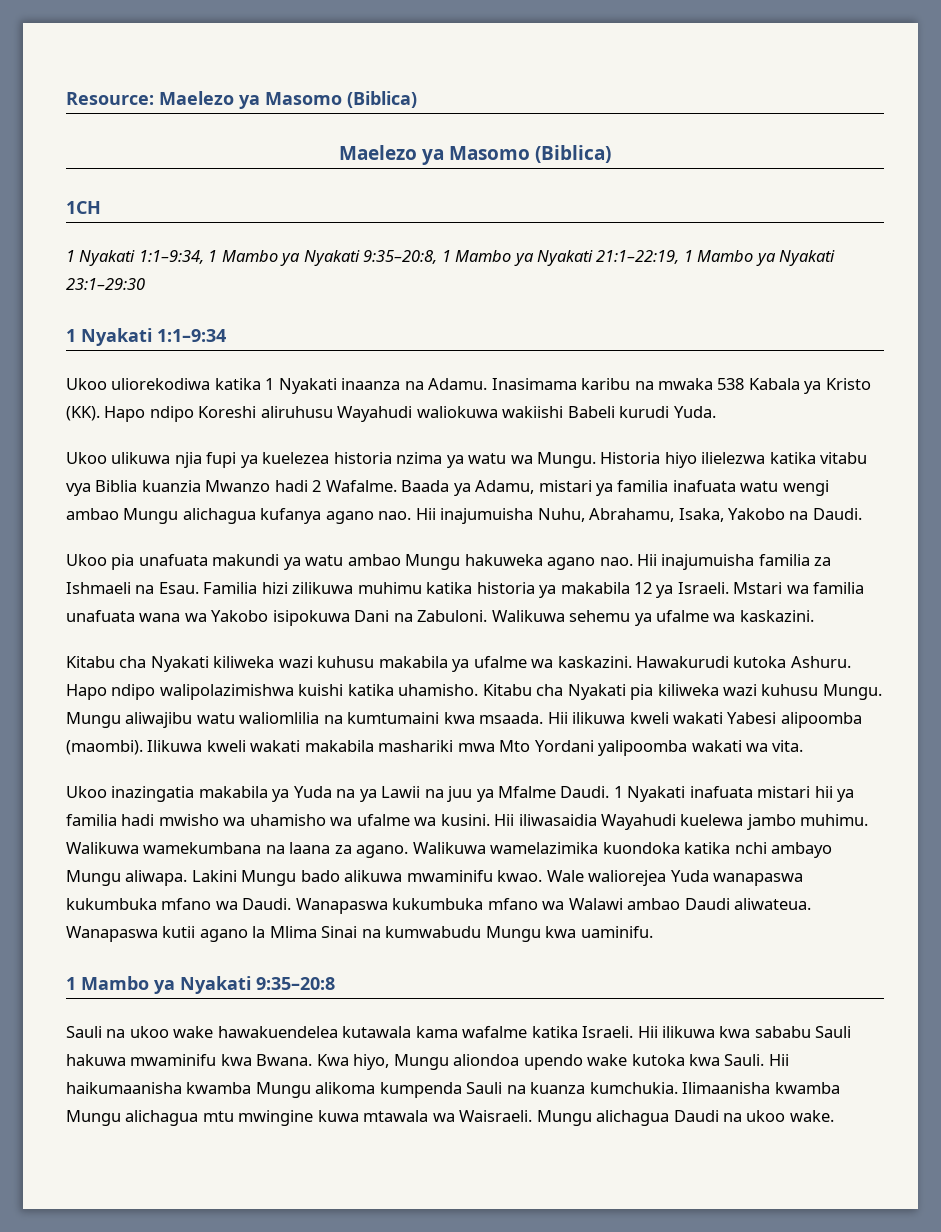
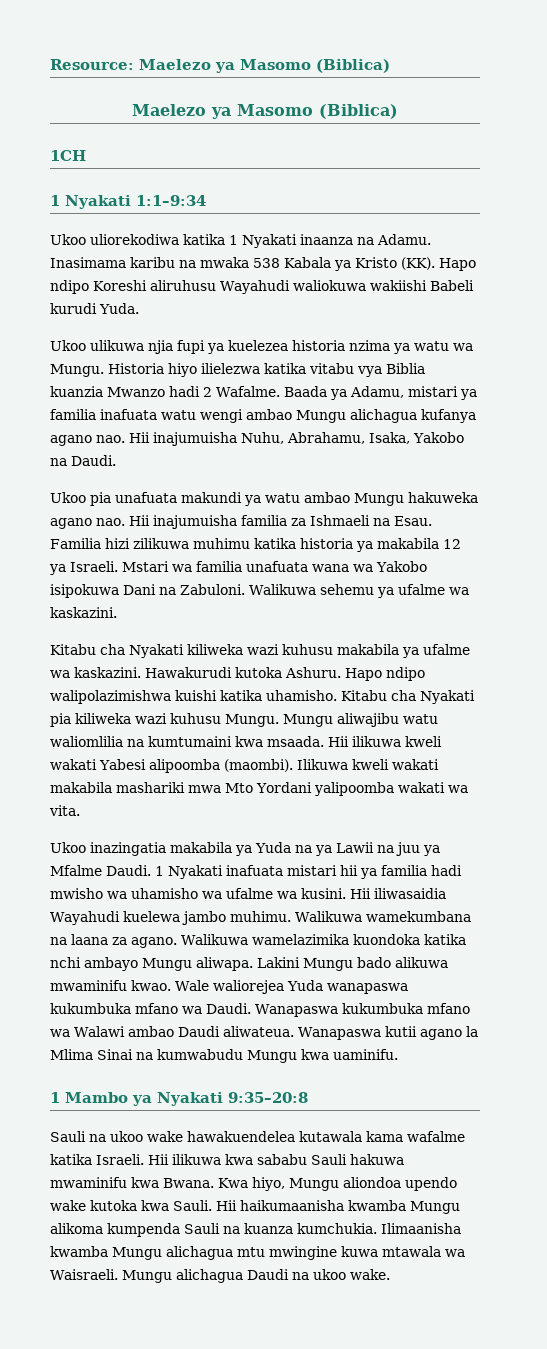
- 1 Nyakati 1:1–9:34, 1 Mambo ya Nyakati 9:35–20:8, 1 Mambo ya Nyakati 21:1–22:19, 1 Mambo ya Nyakati 23:1–29:30

